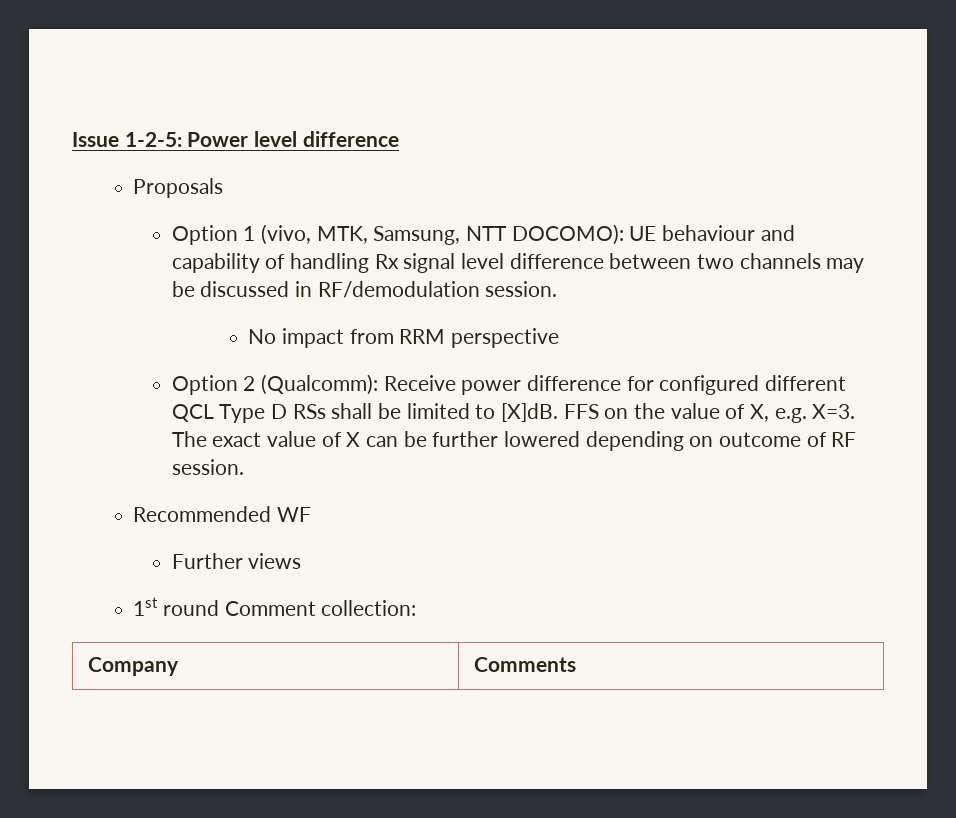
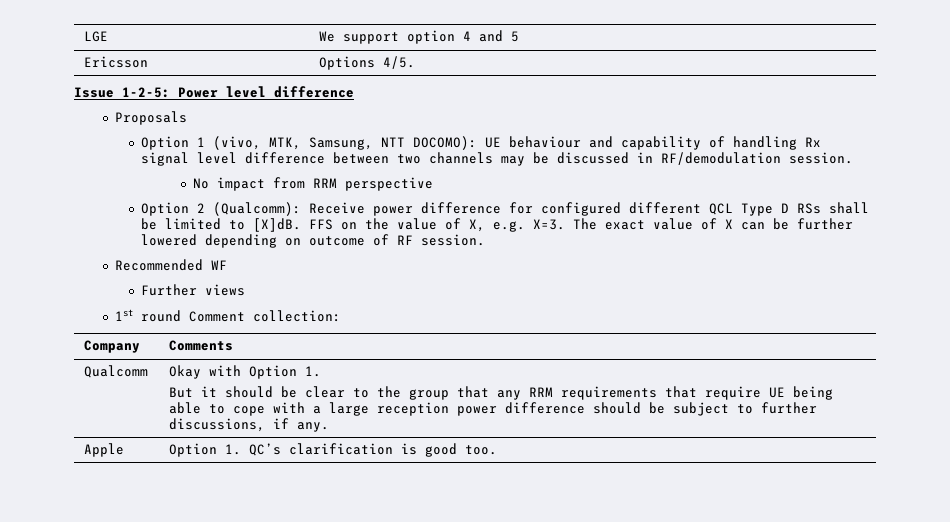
+ LGE | We support option 4 and 5
+ Ericsson | Options 4/5.
+ Qualcomm | Okay with Option 1.
+ But it should be clear to the group that any RRM requirements that require UE being able to cope with a large reception power difference should be subject to further discussions, if any.
+ Apple | Option 1. QC’s clarification is good too.

